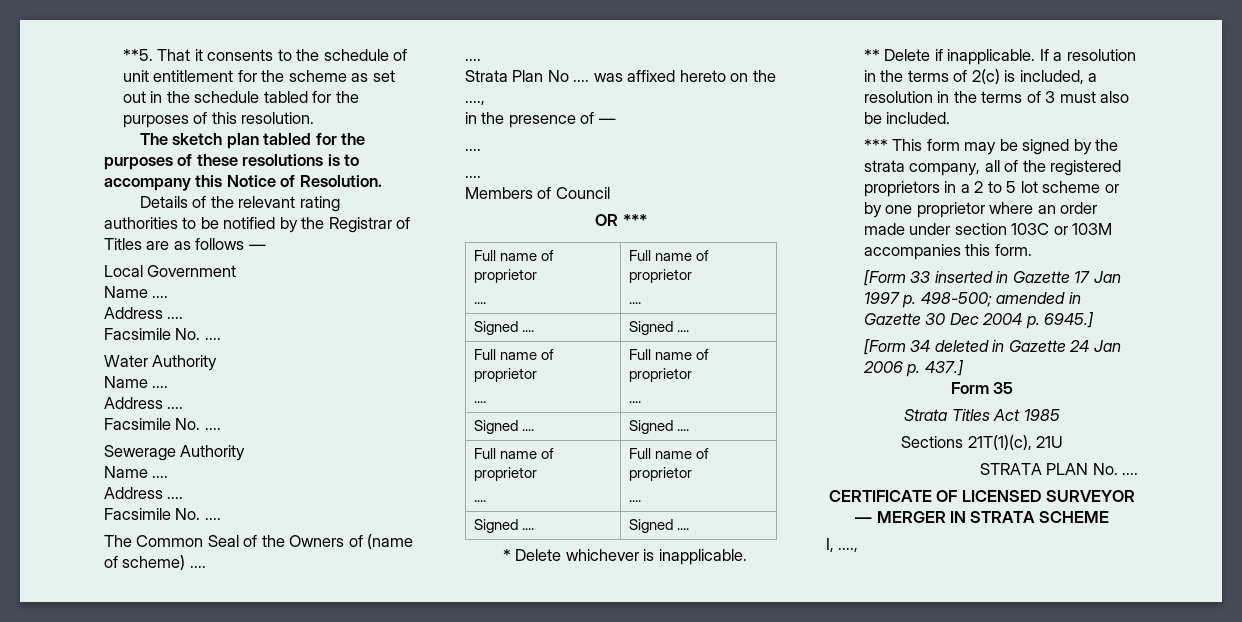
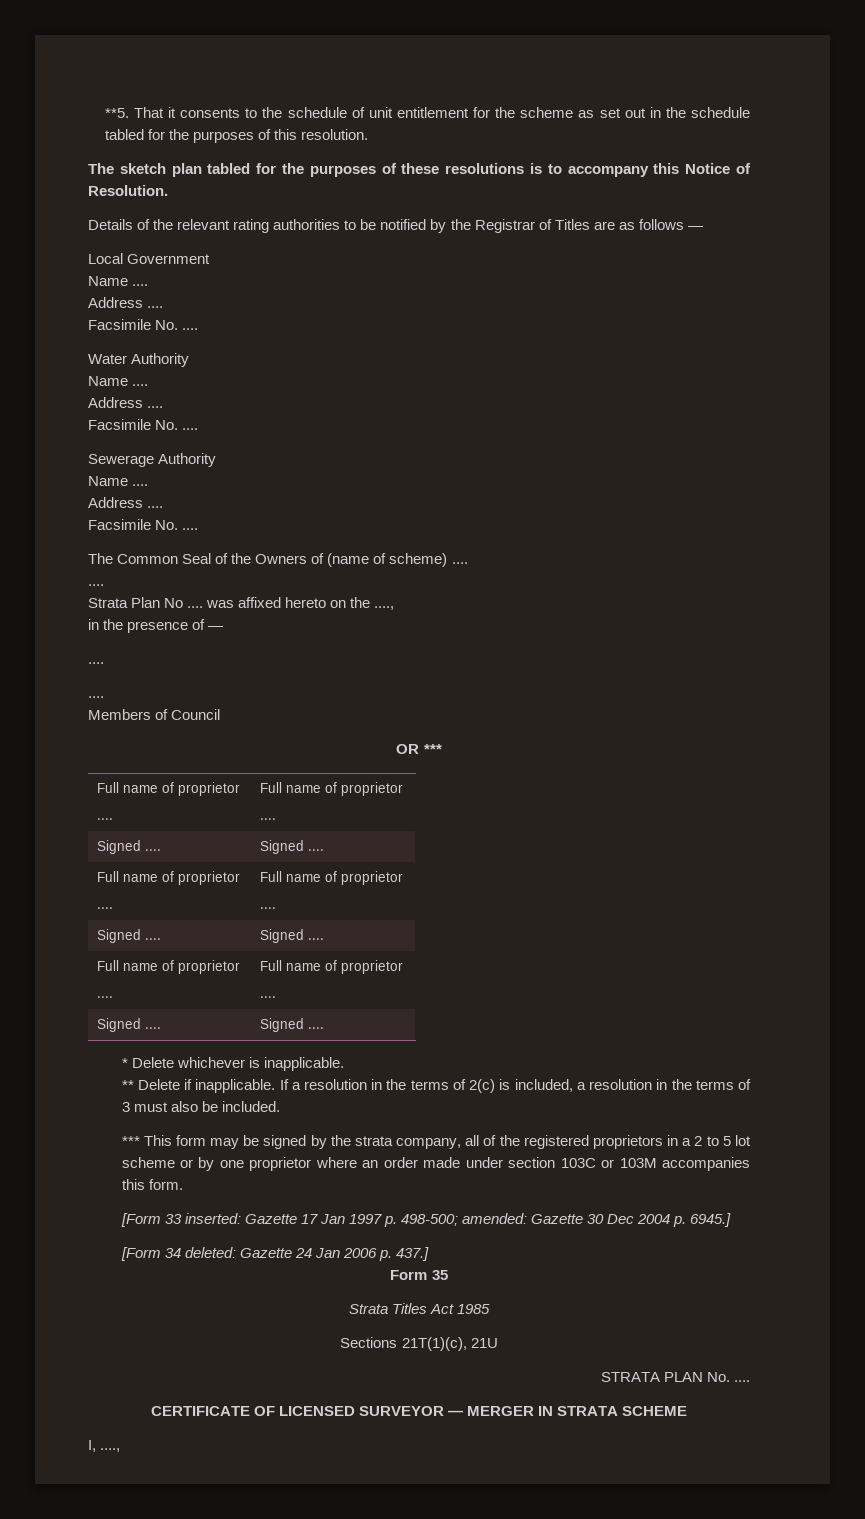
- [Form 33 inserted in Gazette 17 Jan 1997 p. 498-500; amended in Gazette 30 Dec 2004 p. 6945.]
+ [Form 33 inserted: Gazette 17 Jan 1997 p. 498-500; amended: Gazette 30 Dec 2004 p. 6945.]
- [Form 34 deleted in Gazette 24 Jan 2006 p. 437.]
+ [Form 34 deleted: Gazette 24 Jan 2006 p. 437.]

